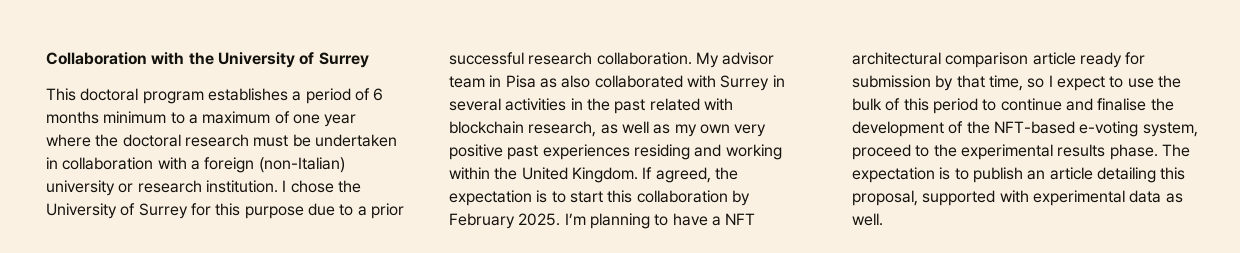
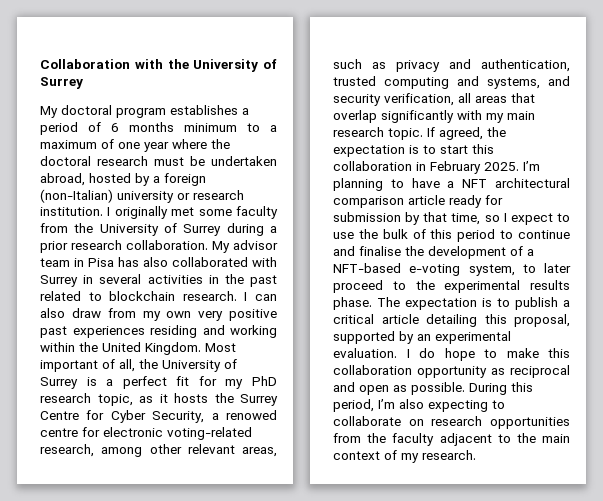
- This doctoral program establishes a period of 6 months minimum to a maximum of one year where the doctoral research must be undertaken in collaboration with a foreign (non-Italian) university or research institution.
+ My doctoral program establishes a period of 6 months minimum to a maximum of one year where the doctoral research must be undertaken abroad, hosted by a foreign (non-Italian) university or research institution.
- I chose the University of Surrey for this purpose due to a prior successful research collaboration.
+ I originally met some faculty from the University of Surrey during a prior research collaboration.
- My advisor team in Pisa as also collaborated with Surrey in several activities in the past related with blockchain research, as well as my own very positive past experiences residing and working within the United Kingdom.
+ My advisor team in Pisa has also collaborated with Surrey in several activities in the past related to blockchain research. I can also draw from my own very positive past experiences residing and working within the United Kingdom.
+ Most important of all, the University of Surrey is a perfect fit for my PhD research topic, as it hosts the Surrey Centre for Cyber Security, a renowed centre for electronic voting-related research, among other relevant areas, such as privacy and authentication, trusted computing and systems, and security verification, all areas that overlap significantly with my main research topic.
- If agreed, the expectation is to start this collaboration by February 2025.
+ If agreed, the expectation is to start this collaboration in February 2025.
- I’m planning to have a NFT architectural comparison article ready for submission by that time, so I expect to use the bulk of this period to continue and finalise the development of the NFT-based e-voting system, proceed to the experimental results phase.
+ I’m planning to have a NFT architectural comparison article ready for submission by that time, so I expect to use the bulk of this period to continue and finalise the development of a NFT-based e-voting system, to later proceed to the experimental results phase.
- The expectation is to publish an article detailing this proposal, supported with experimental data as well.
+ The expectation is to publish a critical article detailing this proposal, supported by an experimental evaluation. I do hope to make this collaboration opportunity as reciprocal and open as possible. During this period, I’m also expecting to collaborate on research opportunities from the faculty adjacent to the main context of my research.

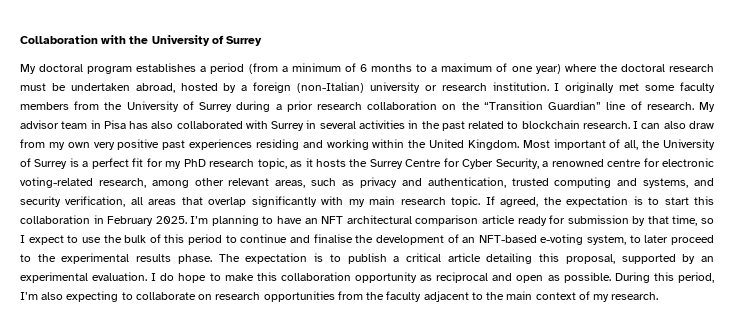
- My doctoral program establishes a period of 6 months minimum to a maximum of one year where the doctoral research must be undertaken abroad, hosted by a foreign (non-Italian) university or research institution.
+ My doctoral program establishes a period (from a minimum of 6 months to a maximum of one year) where the doctoral research must be undertaken abroad, hosted by a foreign (non-Italian) university or research institution.
- I originally met some faculty from the University of Surrey during a prior research collaboration.
+ I originally met some faculty members from the University of Surrey during a prior research collaboration on the “Transition Guardian” line of research.
- Most important of all, the University of Surrey is a perfect fit for my PhD research topic, as it hosts the Surrey Centre for Cyber Security, a renowed centre for electronic voting-related research, among other relevant areas, such as privacy and authentication, trusted computing and systems, and security verification, all areas that overlap significantly with my main research topic.
+ Most important of all, the University of Surrey is a perfect fit for my PhD research topic, as it hosts the Surrey Centre for Cyber Security, a renowned centre for electronic voting-related research, among other relevant areas, such as privacy and authentication, trusted computing and systems, and security verification, all areas that overlap significantly with my main research topic.
- I’m planning to have a NFT architectural comparison article ready for submission by that time, so I expect to use the bulk of this period to continue and finalise the development of a NFT-based e-voting system, to later proceed to the experimental results phase.
+ I’m planning to have an NFT architectural comparison article ready for submission by that time, so I expect to use the bulk of this period to continue and finalise the development of an NFT-based e-voting system, to later proceed to the experimental results phase.

